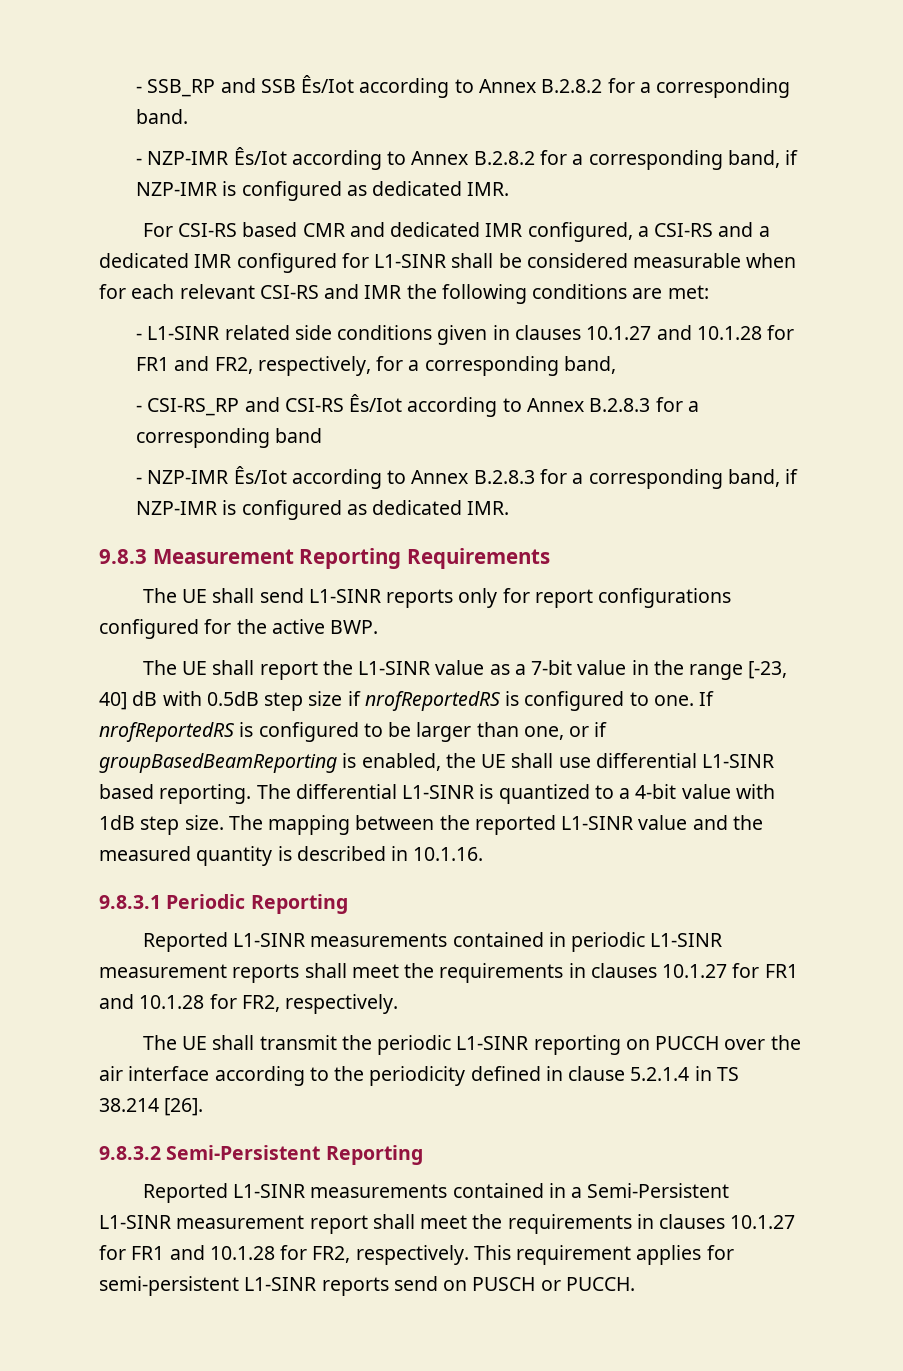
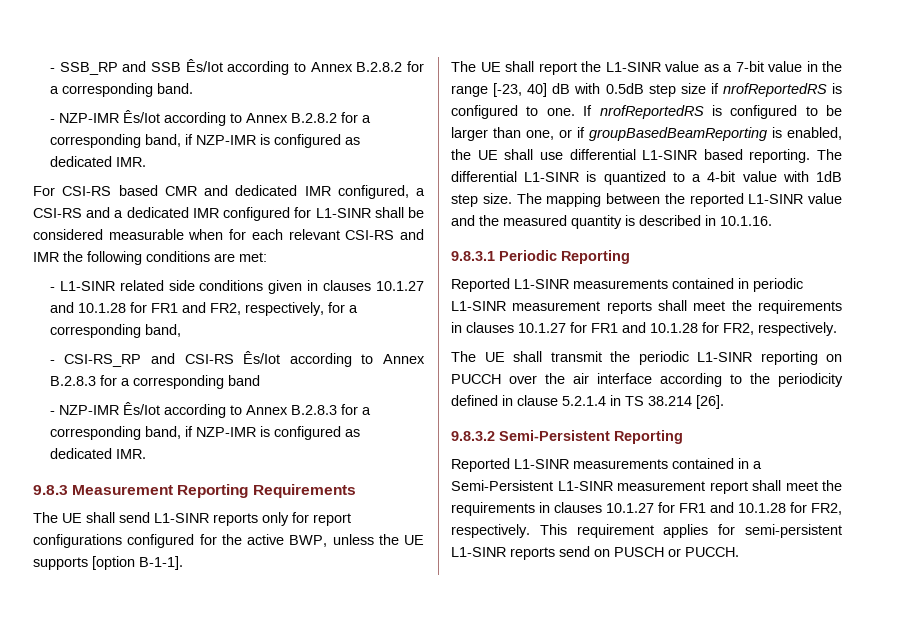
- The UE shall send L1-SINR reports only for report configurations configured for the active BWP.
+ The UE shall send L1-SINR reports only for report configurations configured for the active BWP, unless the UE supports [option B-1-1].

